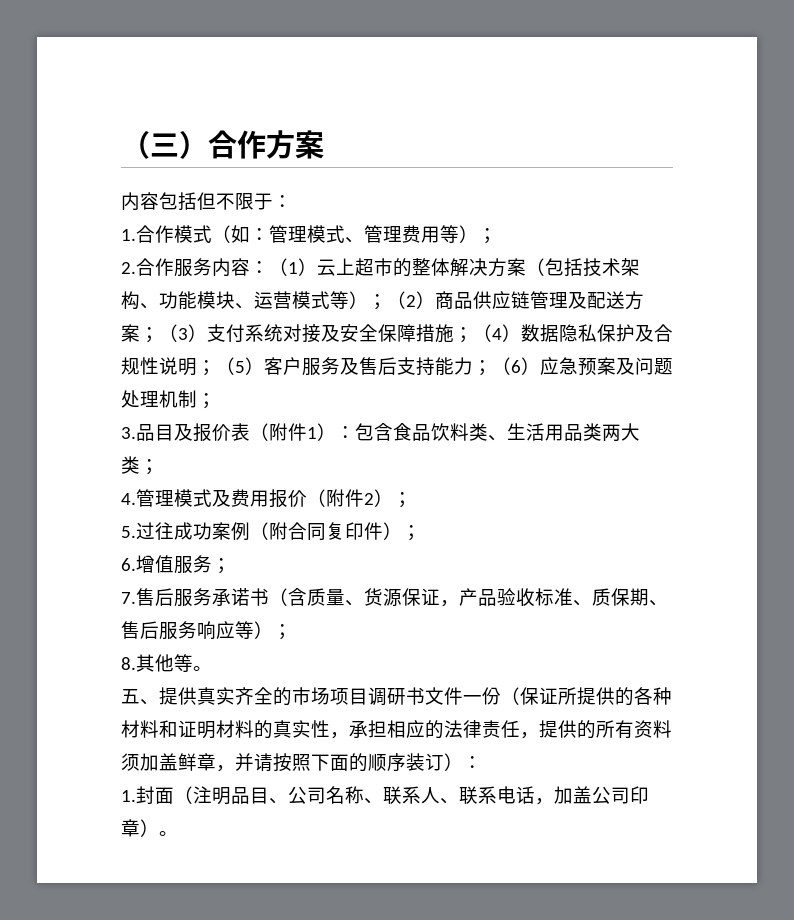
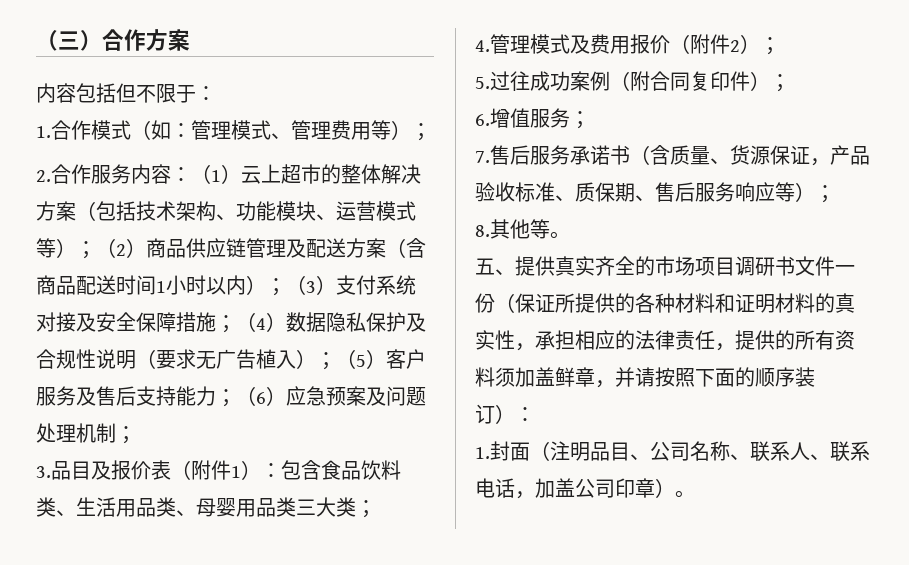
- （2）商品供应链管理及配送方案；
+ （2）商品供应链管理及配送方案（含商品配送时间1小时以内）；
- （4）数据隐私保护及合规性说明；
+ （4）数据隐私保护及合规性说明（要求无广告植入）；
- 3.品目及报价表（附件1）：包含食品饮料类、生活用品类两大类；
+ 3.品目及报价表（附件1）：包含食品饮料类、生活用品类、母婴用品类三大类；

